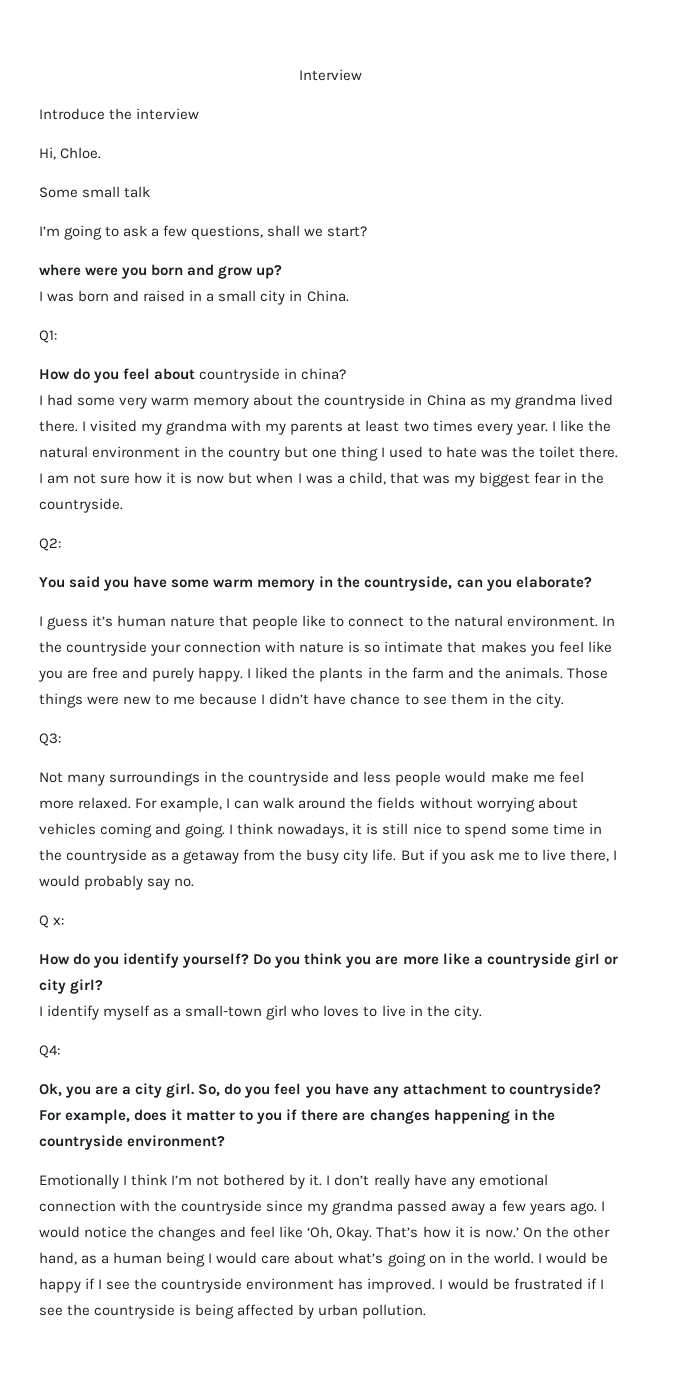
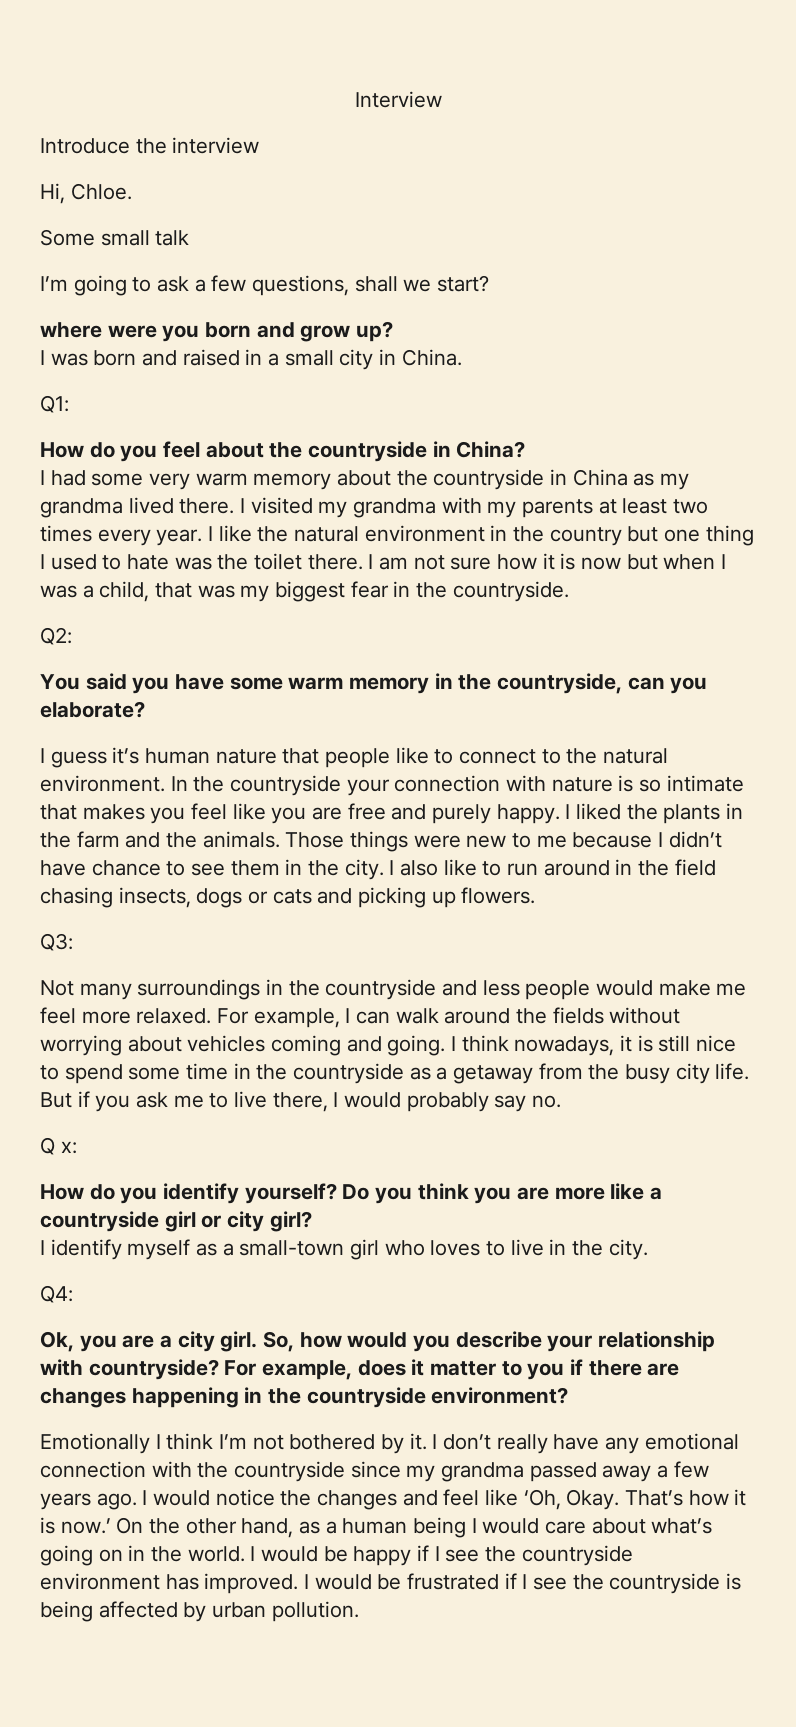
- How do you feel about countryside in china?
+ How do you feel about the countryside in China?
+ I also like to run around in the field chasing insects, dogs or cats and picking up flowers.
- So, do you feel you have any attachment to countryside?
+ So, how would you describe your relationship with countryside?

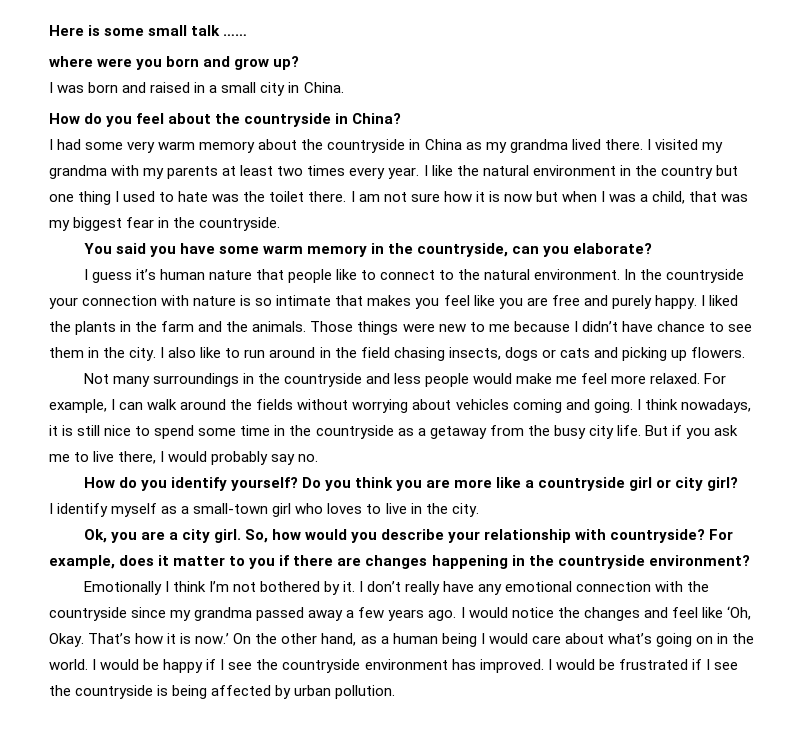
- Interview
- Introduce the interview
- Hi, Chloe.
- Some small talk
- I’m going to ask a few questions, shall we start?
+ Here is some small talk ……
- Q1:
- Q2:
- Q3:
- Q x:
- Q4:

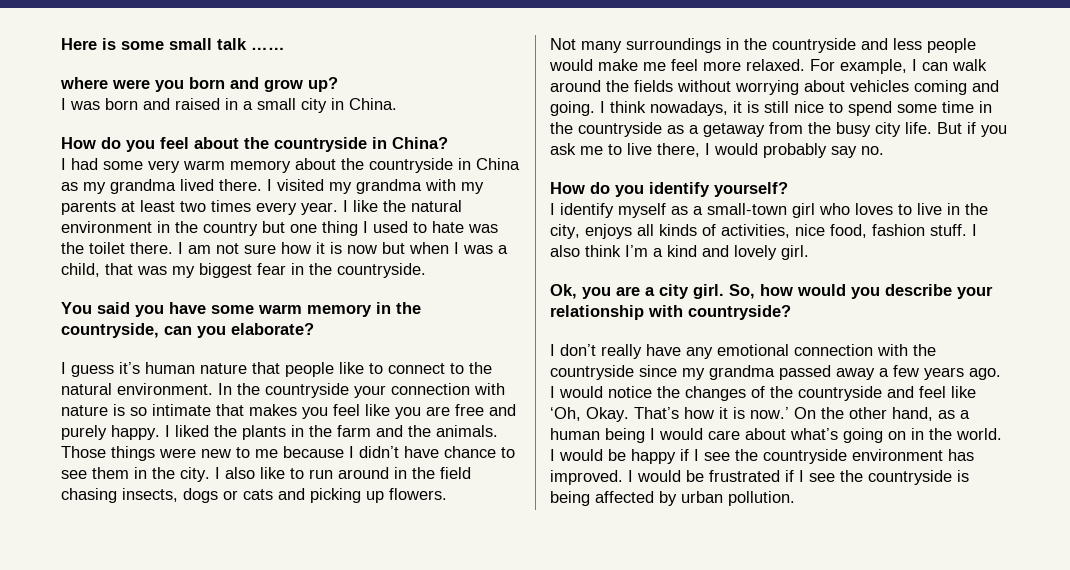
- Do you think you are more like a countryside girl or city girl?
- I identify myself as a small-town girl who loves to live in the city.
+ I identify myself as a small-town girl who loves to live in the city, enjoys all kinds of activities, nice food, fashion stuff. I also think I’m a kind and lovely girl.
- So, how would you describe your relationship with countryside? For example, does it matter to you if there are changes happening in the countryside environment?
- Emotionally I think I’m not bothered by it. I don’t really have any emotional connection with the countryside since my grandma passed away a few years ago.
+ So, how would you describe your relationship with countryside?
+ I don’t really have any emotional connection with the countryside since my grandma passed away a few years ago.
- I would notice the changes and feel like ‘Oh, Okay.
+ I would notice the changes of the countryside and feel like ‘Oh, Okay.

